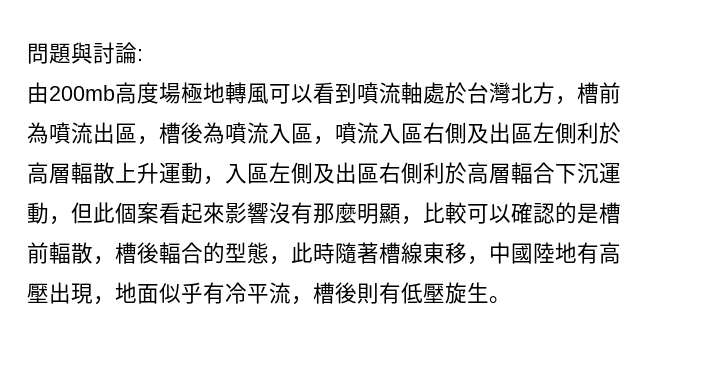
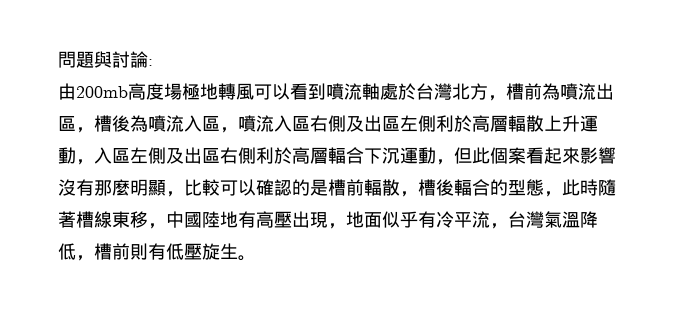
- 由200mb高度場極地轉風可以看到噴流軸處於台灣北方，槽前為噴流出區，槽後為噴流入區，噴流入區右側及出區左側利於高層輻散上升運動，入區左側及出區右側利於高層輻合下沉運動，但此個案看起來影響沒有那麼明顯，比較可以確認的是槽前輻散，槽後輻合的型態，此時隨著槽線東移，中國陸地有高壓出現，地面似乎有冷平流，槽後則有低壓旋生。
+ 由200mb高度場極地轉風可以看到噴流軸處於台灣北方，槽前為噴流出區，槽後為噴流入區，噴流入區右側及出區左側利於高層輻散上升運動，入區左側及出區右側利於高層輻合下沉運動，但此個案看起來影響沒有那麼明顯，比較可以確認的是槽前輻散，槽後輻合的型態，此時隨著槽線東移，中國陸地有高壓出現，地面似乎有冷平流，台灣氣溫降低，槽前則有低壓旋生。

